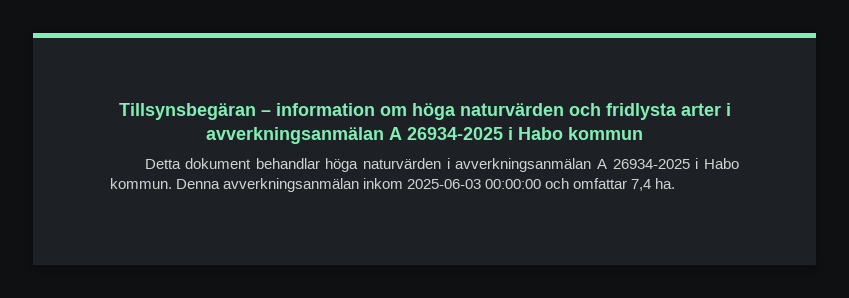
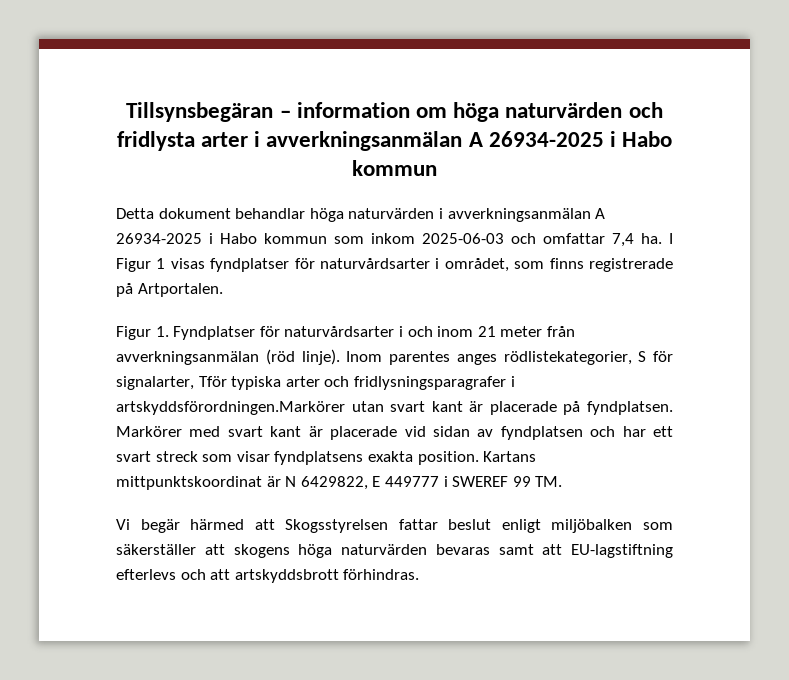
- Detta dokument behandlar höga naturvärden i avverkningsanmälan A 26934-2025 i Habo kommun. Denna avverkningsanmälan inkom 2025-06-03 00:00:00 och omfattar 7,4 ha.
+ Detta dokument behandlar höga naturvärden i avverkningsanmälan A 26934-2025 i Habo kommun som inkom 2025-06-03 och omfattar 7,4 ha.
+ I Figur 1 visas fyndplatser för naturvårdsarter i området, som finns registrerade på Artportalen.
+ Figur 1. Fyndplatser för naturvårdsarter i och inom 21 meter från avverkningsanmälan (röd linje). Inom parentes anges rödlistekategorier, S för signalarter, Tför typiska arter och fridlysningsparagrafer i artskyddsförordningen.Markörer utan svart kant är placerade på fyndplatsen. Markörer med svart kant är placerade vid sidan av fyndplatsen och har ett svart streck som visar fyndplatsens exakta position. Kartans mittpunktskoordinat är N 6429822, E 449777 i SWEREF 99 TM.
+ Vi begär härmed att Skogsstyrelsen fattar beslut enligt miljöbalken som säkerställer att skogens höga naturvärden bevaras samt att EU-lagstiftning efterlevs och att artskyddsbrott förhindras.

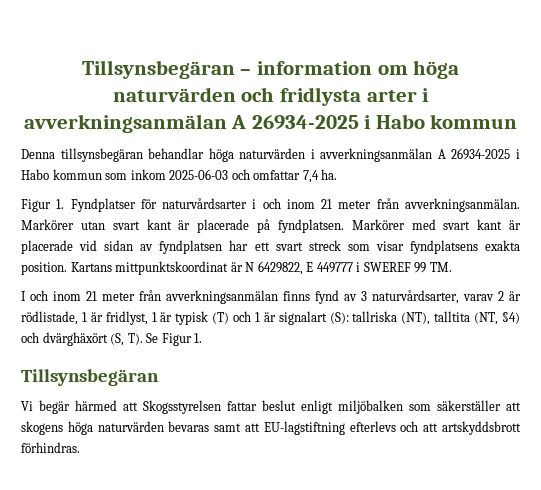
- Detta dokument behandlar höga naturvärden i avverkningsanmälan A 26934-2025 i Habo kommun som inkom 2025-06-03 och omfattar 7,4 ha. I Figur 1 visas fyndplatser för naturvårdsarter i området, som finns registrerade på Artportalen.
+ Denna tillsynsbegäran behandlar höga naturvärden i avverkningsanmälan A 26934-2025 i Habo kommun som inkom 2025-06-03 och omfattar 7,4 ha.
- Figur 1. Fyndplatser för naturvårdsarter i och inom 21 meter från avverkningsanmälan (röd linje). Inom parentes anges rödlistekategorier, S för signalarter, Tför typiska arter och fridlysningsparagrafer i artskyddsförordningen.Markörer utan svart kant är placerade på fyndplatsen.
+ Figur 1. Fyndplatser för naturvårdsarter i och inom 21 meter från avverkningsanmälan. Markörer utan svart kant är placerade på fyndplatsen.
- Markörer med svart kant är placerade vid sidan av fyndplatsen och har ett svart streck som visar fyndplatsens exakta position.
+ Markörer med svart kant är placerade vid sidan av fyndplatsen har ett svart streck som visar fyndplatsens exakta position.
+ I och inom 21 meter från avverkningsanmälan finns fynd av 3 naturvårdsarter, varav 2 är rödlistade, 1 är fridlyst, 1 är typisk (T) och 1 är signalart (S): tallriska (NT), talltita (NT, §4) och dvärghäxört (S, T). Se Figur 1.
+ Tillsynsbegäran

